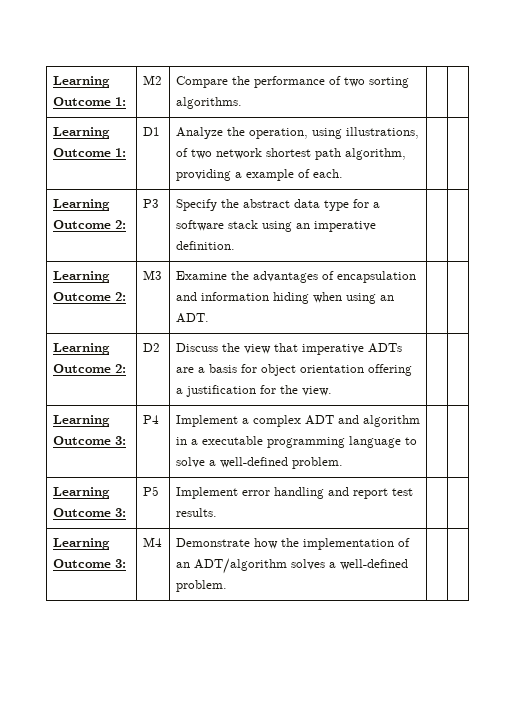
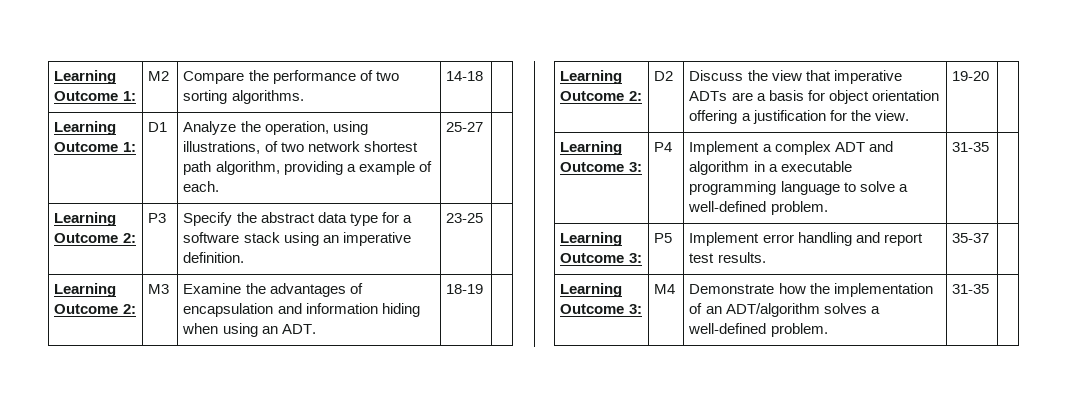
- Learning Outcome 1: | M2 | Compare the performance of two sorting algorithms. | |
+ Learning Outcome 1: | M2 | Compare the performance of two sorting algorithms. | 14-18 |
- Learning Outcome 1: | D1 | Analyze the operation, using illustrations, of two network shortest path algorithm, providing a example of each. | |
+ Learning Outcome 1: | D1 | Analyze the operation, using illustrations, of two network shortest path algorithm, providing a example of each. | 25-27 |
- Learning Outcome 2: | P3 | Specify the abstract data type for a software stack using an imperative definition. | |
+ Learning Outcome 2: | P3 | Specify the abstract data type for a software stack using an imperative definition. | 23-25 |
- Learning Outcome 2: | M3 | Examine the advantages of encapsulation and information hiding when using an ADT. | |
+ Learning Outcome 2: | M3 | Examine the advantages of encapsulation and information hiding when using an ADT. | 18-19 |
- Learning Outcome 2: | D2 | Discuss the view that imperative ADTs are a basis for object orientation offering a justification for the view. | |
+ Learning Outcome 2: | D2 | Discuss the view that imperative ADTs are a basis for object orientation offering a justification for the view. | 19-20 |
- Learning Outcome 3: | P4 | Implement a complex ADT and algorithm in a executable programming language to solve a well-defined problem. | |
+ Learning Outcome 3: | P4 | Implement a complex ADT and algorithm in a executable programming language to solve a well-defined problem. | 31-35 |
- Learning Outcome 3: | P5 | Implement error handling and report test results. | |
+ Learning Outcome 3: | P5 | Implement error handling and report test results. | 35-37 |
- Learning Outcome 3: | M4 | Demonstrate how the implementation of an ADT/algorithm solves a well-defined problem. | |
+ Learning Outcome 3: | M4 | Demonstrate how the implementation of an ADT/algorithm solves a well-defined problem. | 31-35 |

